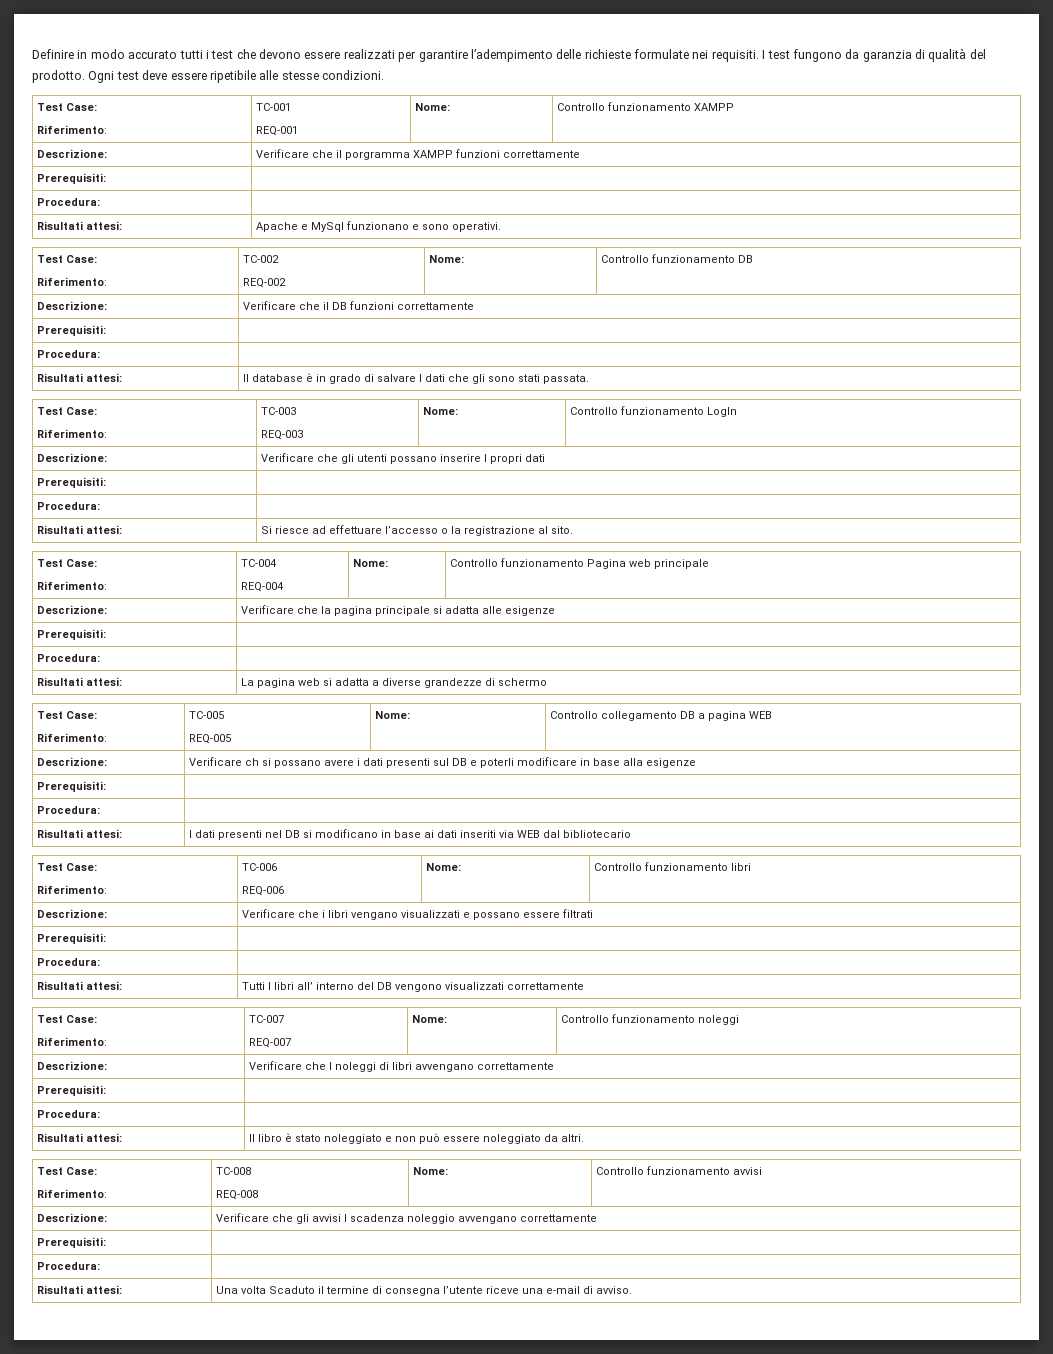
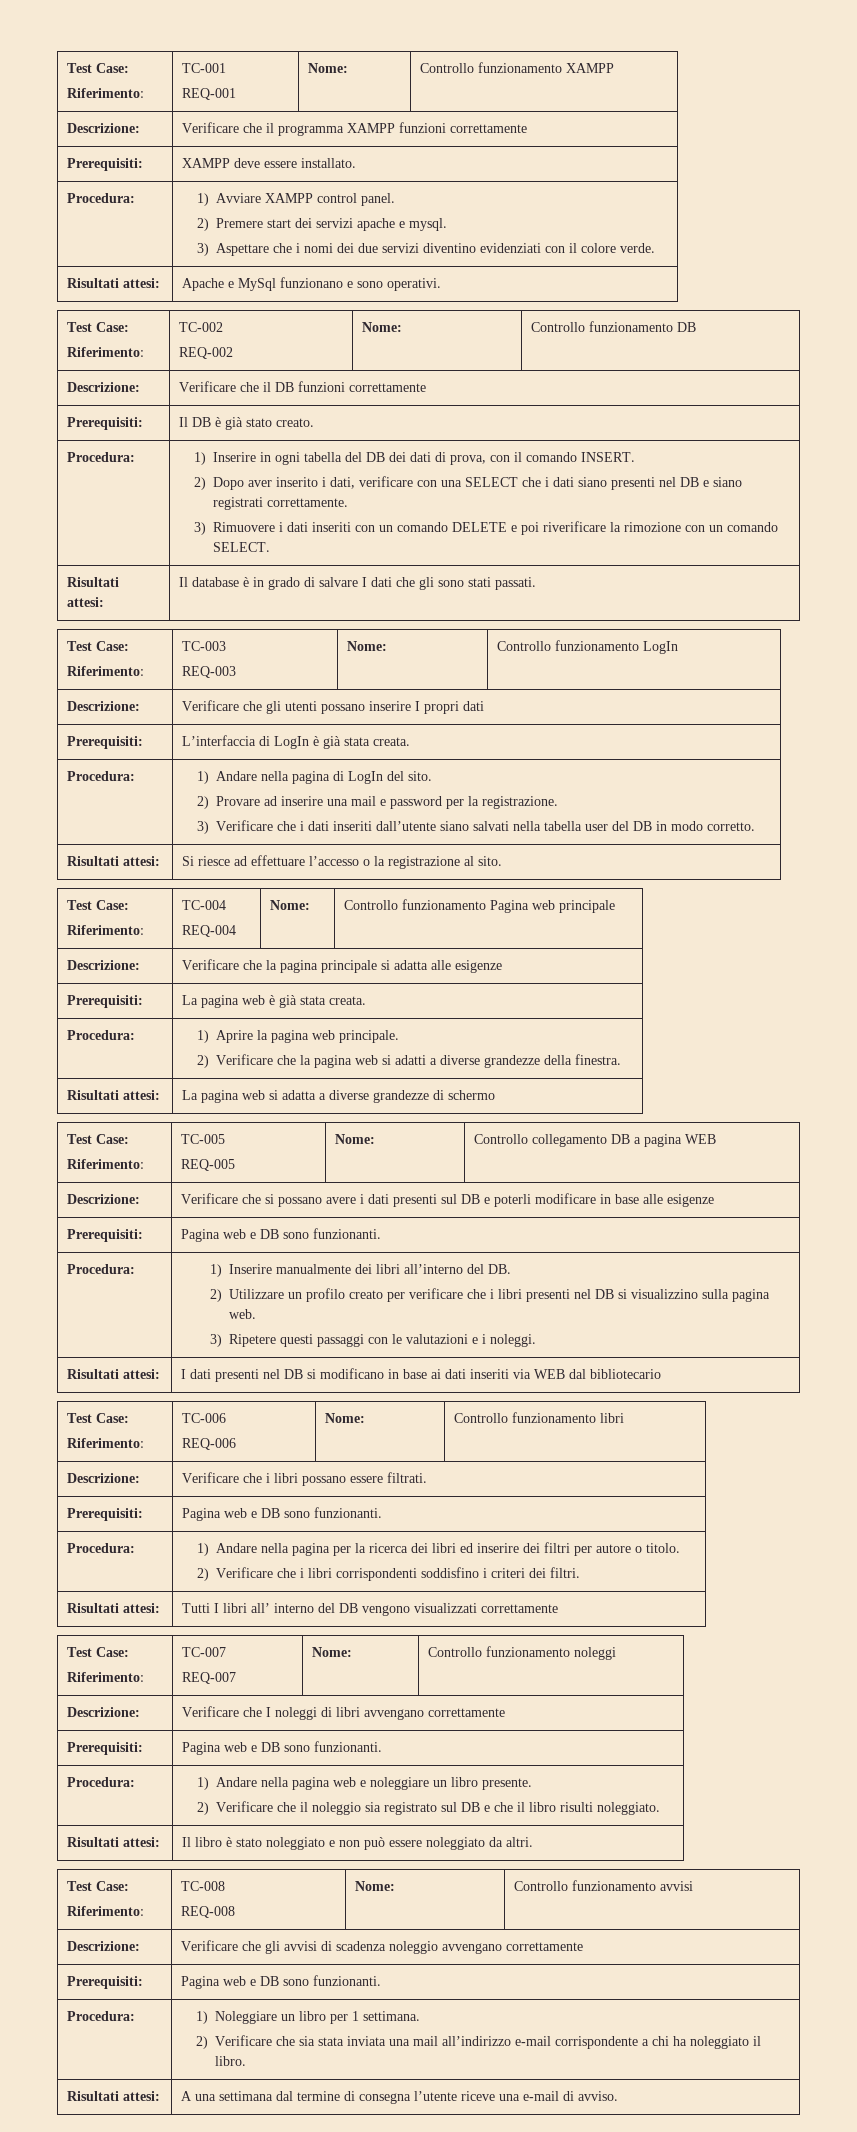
- Definire in modo accurato tutti i test che devono essere realizzati per garantire l’adempimento delle richieste formulate nei requisiti. I test fungono da garanzia di qualità del prodotto. Ogni test deve essere ripetibile alle stesse condizioni.
- Descrizione: | Verificare che il porgramma XAMPP funzioni correttamente
- Prerequisiti: |
- Procedura: |
+ Descrizione: | Verificare che il programma XAMPP funzioni correttamente
+ Prerequisiti: | XAMPP deve essere installato.
+ Procedura: | 1) Avviare XAMPP control panel.
+ 2) Premere start dei servizi apache e mysql.
+ 3) Aspettare che i nomi dei due servizi diventino evidenziati con il colore verde.
  Descrizione: | Verificare che il DB funzioni correttamente
- Prerequisiti: |
- Procedura: |
+ Prerequisiti: | Il DB è già stato creato.
+ Procedura: | 1) Inserire in ogni tabella del DB dei dati di prova, con il comando INSERT.
+ 2) Dopo aver inserito i dati, verificare con una SELECT che i dati siano presenti nel DB e siano registrati correttamente.
+ 3) Rimuovere i dati inseriti con un comando DELETE e poi riverificare la rimozione con un comando SELECT.
- Risultati attesi: | Il database è in grado di salvare I dati che gli sono stati passata.
+ Risultati attesi: | Il database è in grado di salvare I dati che gli sono stati passati.
  Descrizione: | Verificare che gli utenti possano inserire I propri dati
- Prerequisiti: |
- Procedura: |
+ Prerequisiti: | L’interfaccia di LogIn è già stata creata.
+ Procedura: | 1) Andare nella pagina di LogIn del sito.
+ 2) Provare ad inserire una mail e password per la registrazione.
+ 3) Verificare che i dati inseriti dall’utente siano salvati nella tabella user del DB in modo corretto.
  Descrizione: | Verificare che la pagina principale si adatta alle esigenze
- Prerequisiti: |
- Procedura: |
+ Prerequisiti: | La pagina web è già stata creata.
+ Procedura: | 1) Aprire la pagina web principale.
+ 2) Verificare che la pagina web si adatti a diverse grandezze della finestra.
- Descrizione: | Verificare ch si possano avere i dati presenti sul DB e poterli modificare in base alla esigenze
- Prerequisiti: |
- Procedura: |
+ Descrizione: | Verificare che si possano avere i dati presenti sul DB e poterli modificare in base alle esigenze
+ Prerequisiti: | Pagina web e DB sono funzionanti.
+ Procedura: | 1) Inserire manualmente dei libri all’interno del DB.
+ 2) Utilizzare un profilo creato per verificare che i libri presenti nel DB si visualizzino sulla pagina web.
+ 3) Ripetere questi passaggi con le valutazioni e i noleggi.
- Descrizione: | Verificare che i libri vengano visualizzati e possano essere filtrati
- Prerequisiti: |
- Procedura: |
+ Descrizione: | Verificare che i libri possano essere filtrati.
+ Prerequisiti: | Pagina web e DB sono funzionanti.
+ Procedura: | 1) Andare nella pagina per la ricerca dei libri ed inserire dei filtri per autore o titolo.
+ 2) Verificare che i libri corrispondenti soddisfino i criteri dei filtri.
  Descrizione: | Verificare che I noleggi di libri avvengano correttamente
- Prerequisiti: |
- Procedura: |
+ Prerequisiti: | Pagina web e DB sono funzionanti.
+ Procedura: | 1) Andare nella pagina web e noleggiare un libro presente.
+ 2) Verificare che il noleggio sia registrato sul DB e che il libro risulti noleggiato.
- Descrizione: | Verificare che gli avvisi I scadenza noleggio avvengano correttamente
- Prerequisiti: |
- Procedura: |
- Risultati attesi: | Una volta Scaduto il termine di consegna l’utente riceve una e-mail di avviso.
+ Descrizione: | Verificare che gli avvisi di scadenza noleggio avvengano correttamente
+ Prerequisiti: | Pagina web e DB sono funzionanti.
+ Procedura: | 1) Noleggiare un libro per 1 settimana.
+ 2) Verificare che sia stata inviata una mail all’indirizzo e-mail corrispondente a chi ha noleggiato il libro.
+ Risultati attesi: | A una settimana dal termine di consegna l’utente riceve una e-mail di avviso.

